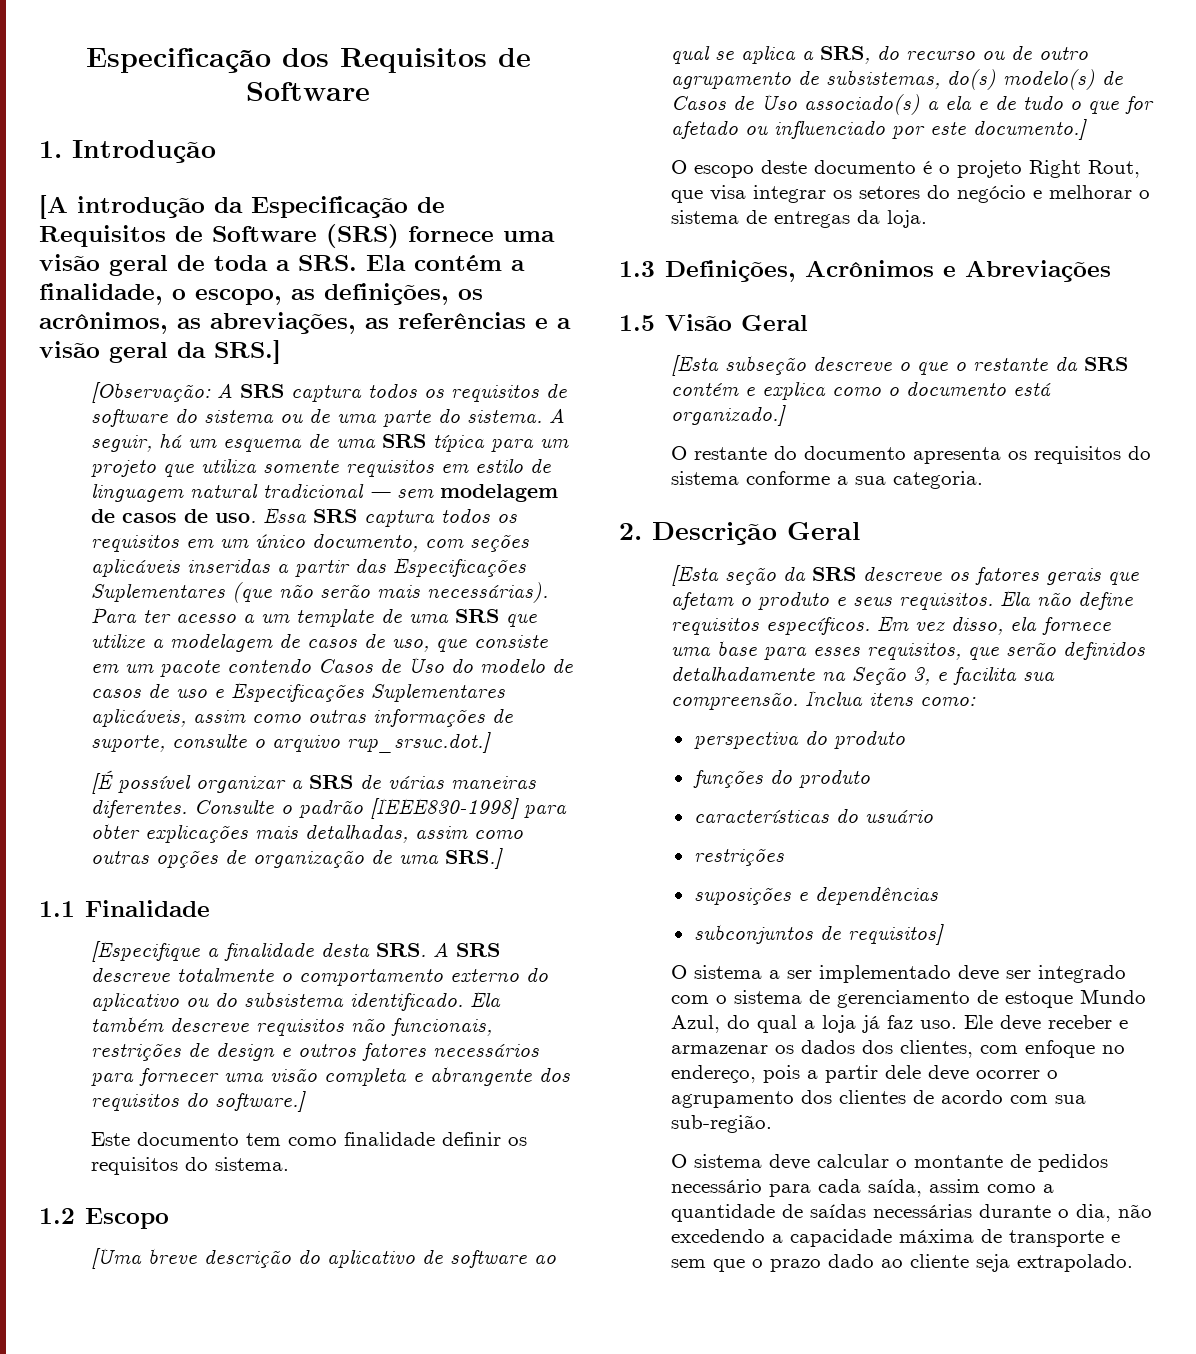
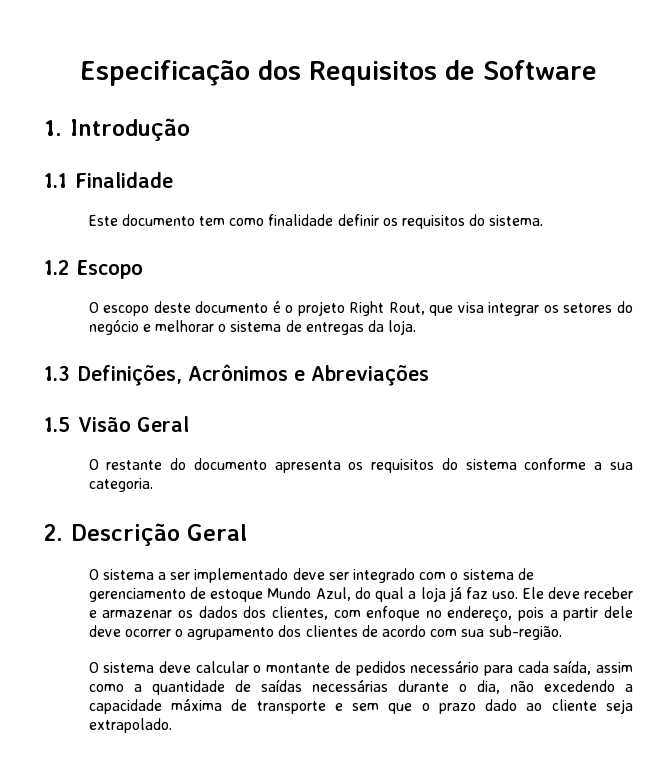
- [A introdução da Especificação de Requisitos de Software (SRS) fornece uma visão geral de toda a SRS. Ela contém a finalidade, o escopo, as definições, os acrônimos, as abreviações, as referências e a visão geral da SRS.]
- [Observação: A SRS captura todos os requisitos de software do sistema ou de uma parte do sistema. A seguir, há um esquema de uma SRS típica para um projeto que utiliza somente requisitos em estilo de linguagem natural tradicional — sem modelagem de casos de uso. Essa SRS captura todos os requisitos em um único documento, com seções aplicáveis inseridas a partir das Especificações Suplementares (que não serão mais necessárias). Para ter acesso a um template de uma SRS que utilize a modelagem de casos de uso, que consiste em um pacote contendo Casos de Uso do modelo de casos de uso e Especificações Suplementares aplicáveis, assim como outras informações de suporte, consulte o arquivo rup_srsuc.dot.]
- [É possível organizar a SRS de várias maneiras diferentes. Consulte o padrão [IEEE830-1998] para obter explicações mais detalhadas, assim como outras opções de organização de uma SRS.]
  1.1 Finalidade
- [Especifique a finalidade desta SRS. A SRS descreve totalmente o comportamento externo do aplicativo ou do subsistema identificado. Ela também descreve requisitos não funcionais, restrições de design e outros fatores necessários para fornecer uma visão completa e abrangente dos requisitos do software.]
- [Uma breve descrição do aplicativo de software ao qual se aplica a SRS, do recurso ou de outro agrupamento de subsistemas, do(s) modelo(s) de Casos de Uso associado(s) a ela e de tudo o que for afetado ou influenciado por este documento.]
- [Esta subseção descreve o que o restante da SRS contém e explica como o documento está organizado.]
- [Esta seção da SRS descreve os fatores gerais que afetam o produto e seus requisitos. Ela não define requisitos específicos. Em vez disso, ela fornece uma base para esses requisitos, que serão definidos detalhadamente na Seção 3, e facilita sua compreensão. Inclua itens como:
- perspectiva do produto
- funções do produto
- características do usuário
- restrições
- suposições e dependências
- subconjuntos de requisitos]

